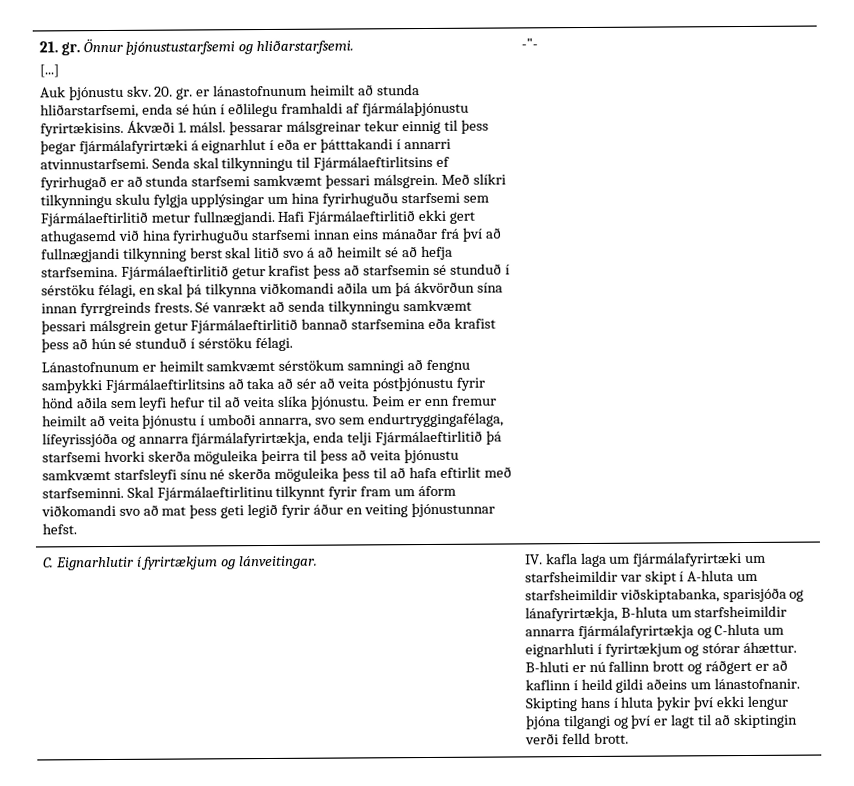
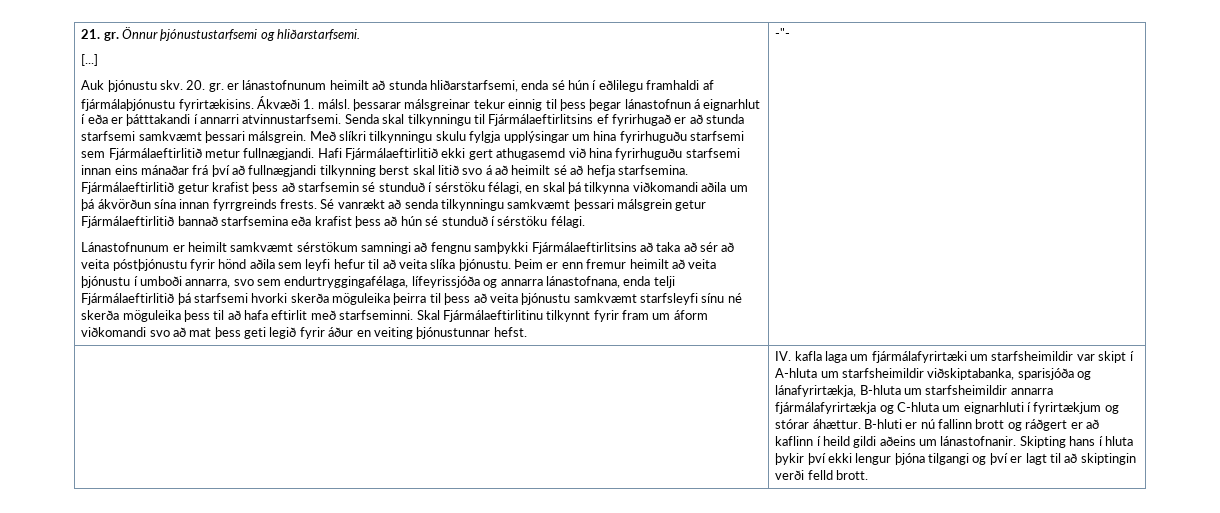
- Ákvæði 1. málsl. þessarar málsgreinar tekur einnig til þess þegar fjármálafyrirtæki á eignarhlut í eða er þátttakandi í annarri atvinnustarfsemi.
+ Ákvæði 1. málsl. þessarar málsgreinar tekur einnig til þess þegar lánastofnun á eignarhlut í eða er þátttakandi í annarri atvinnustarfsemi.
- Þeim er enn fremur heimilt að veita þjónustu í umboði annarra, svo sem endurtryggingafélaga, lífeyrissjóða og annarra fjármálafyrirtækja, enda telji Fjármálaeftirlitið þá starfsemi hvorki skerða möguleika þeirra til þess að veita þjónustu samkvæmt starfsleyfi sínu né skerða möguleika þess til að hafa eftirlit með starfseminni.
+ Þeim er enn fremur heimilt að veita þjónustu í umboði annarra, svo sem endurtryggingafélaga, lífeyrissjóða og annarra lánastofnana, enda telji Fjármálaeftirlitið þá starfsemi hvorki skerða möguleika þeirra til þess að veita þjónustu samkvæmt starfsleyfi sínu né skerða möguleika þess til að hafa eftirlit með starfseminni.
- C. Eignarhlutir í fyrirtækjum og lánveitingar.

